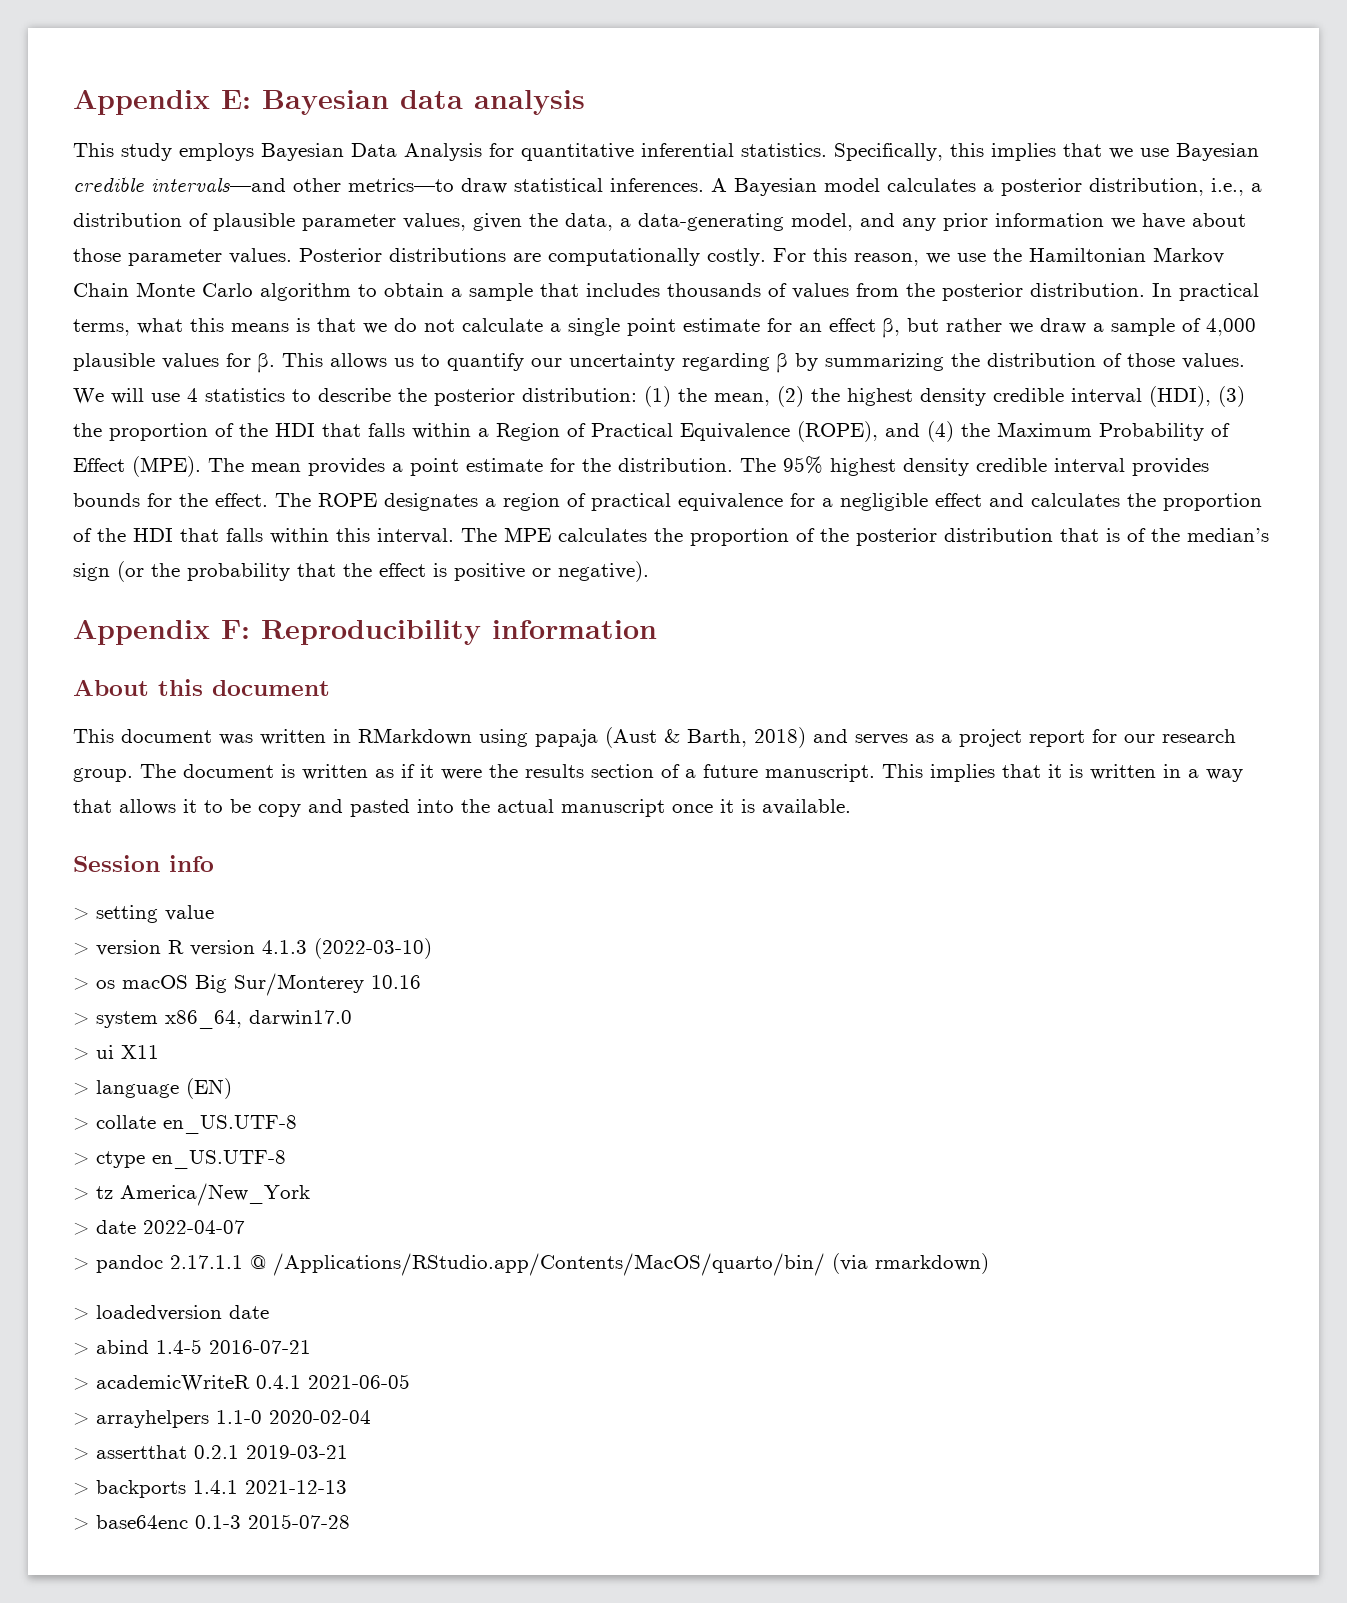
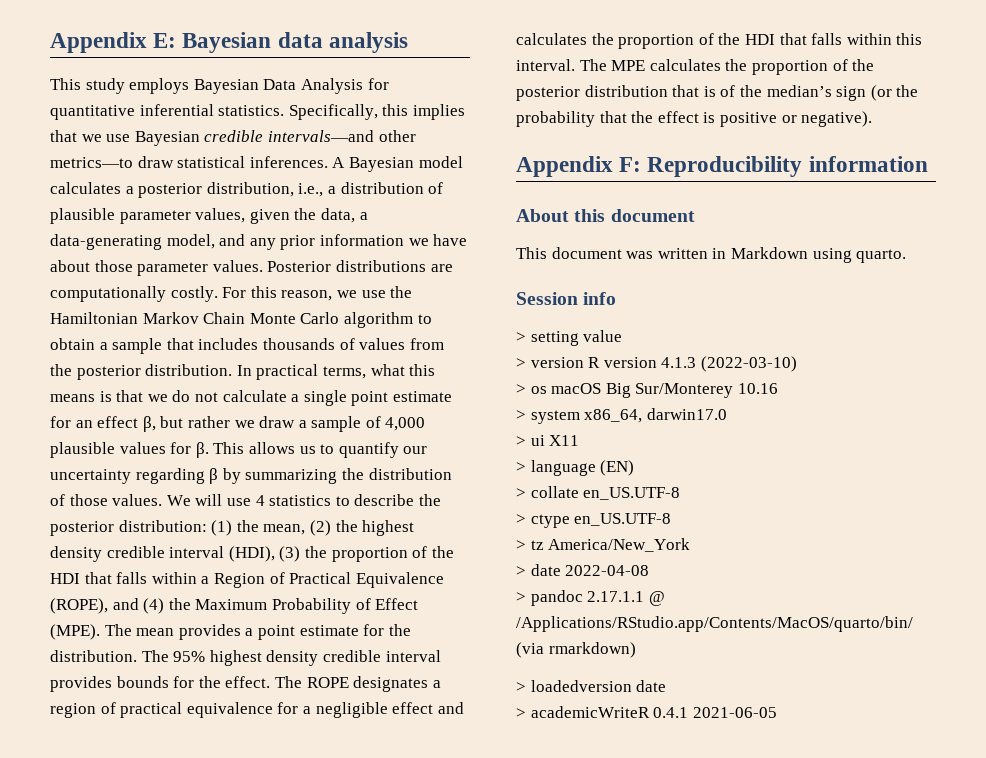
- This document was written in RMarkdown using papaja (Aust & Barth, 2018) and serves as a project report for our research group. The document is written as if it were the results section of a future manuscript. This implies that it is written in a way that allows it to be copy and pasted into the actual manuscript once it is available.
+ This document was written in Markdown using quarto.
- > date 2022-04-07
+ > date 2022-04-08
- > abind 1.4-5 2016-07-21
- > arrayhelpers 1.1-0 2020-02-04
- > assertthat 0.2.1 2019-03-21
- > backports 1.4.1 2021-12-13
- > base64enc 0.1-3 2015-07-28

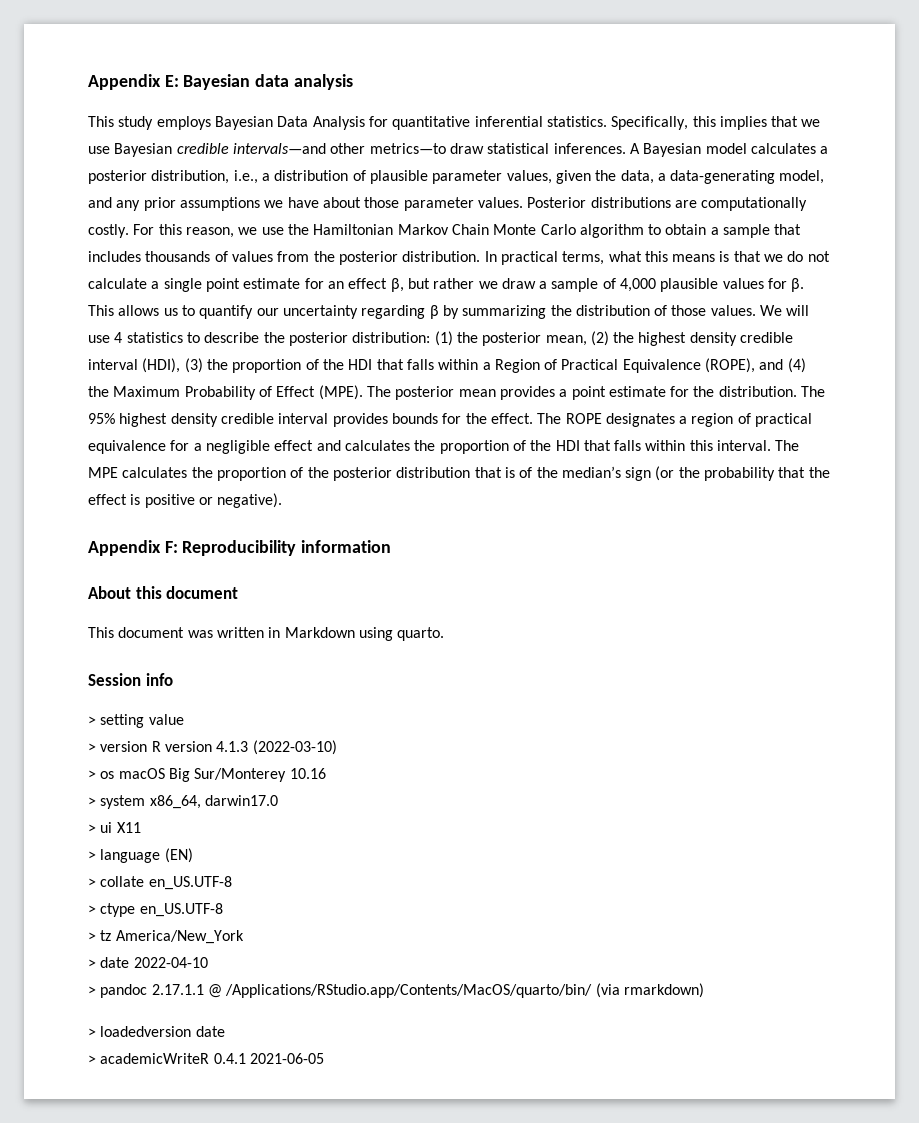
- A Bayesian model calculates a posterior distribution, i.e., a distribution of plausible parameter values, given the data, a data-generating model, and any prior information we have about those parameter values.
+ A Bayesian model calculates a posterior distribution, i.e., a distribution of plausible parameter values, given the data, a data-generating model, and any prior assumptions we have about those parameter values.
- We will use 4 statistics to describe the posterior distribution: (1) the mean, (2) the highest density credible interval (HDI), (3) the proportion of the HDI that falls within a Region of Practical Equivalence (ROPE), and (4) the Maximum Probability of Effect (MPE).
+ We will use 4 statistics to describe the posterior distribution: (1) the posterior mean, (2) the highest density credible interval (HDI), (3) the proportion of the HDI that falls within a Region of Practical Equivalence (ROPE), and (4) the Maximum Probability of Effect (MPE).
- The mean provides a point estimate for the distribution.
+ The posterior mean provides a point estimate for the distribution.
- > date 2022-04-08
+ > date 2022-04-10

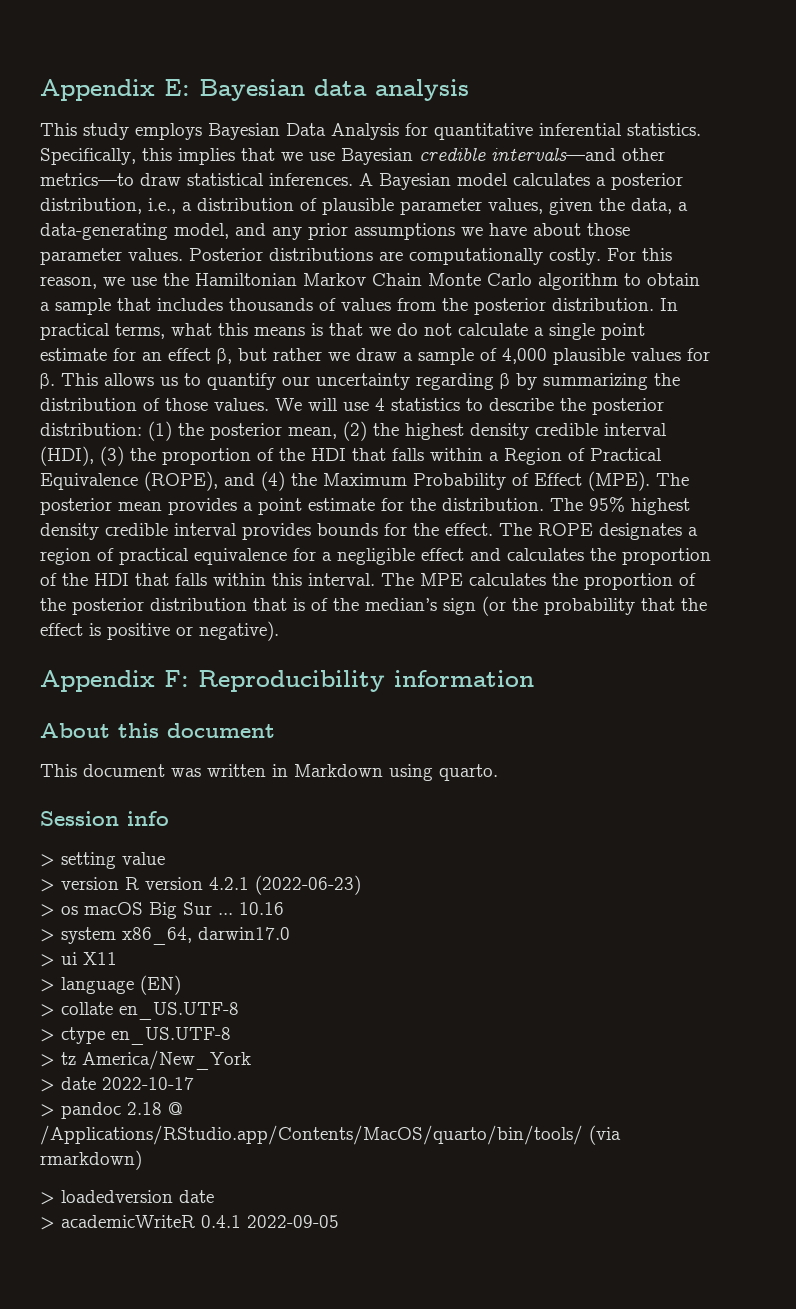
- > version R version 4.1.3 (2022-03-10)
+ > version R version 4.2.1 (2022-06-23)
- > os macOS Big Sur/Monterey 10.16
+ > os macOS Big Sur ... 10.16
- > date 2022-04-10
+ > date 2022-10-17
- > pandoc 2.17.1.1 @ /Applications/RStudio.app/Contents/MacOS/quarto/bin/ (via rmarkdown)
+ > pandoc 2.18 @ /Applications/RStudio.app/Contents/MacOS/quarto/bin/tools/ (via rmarkdown)
- > academicWriteR 0.4.1 2021-06-05
+ > academicWriteR 0.4.1 2022-09-05

